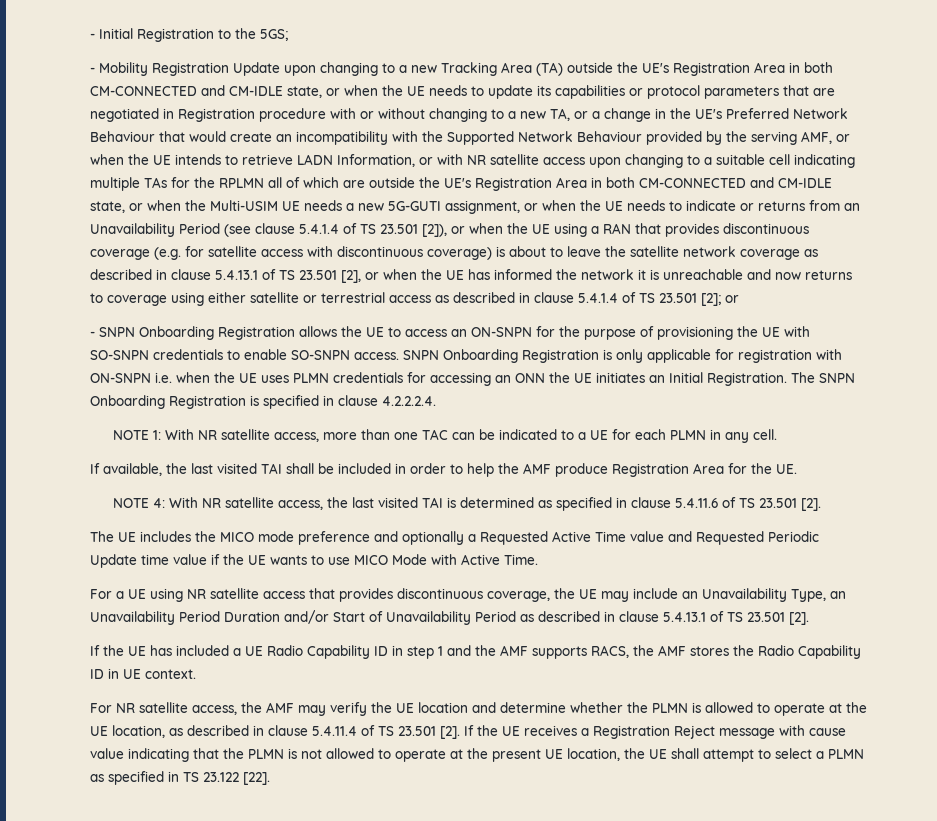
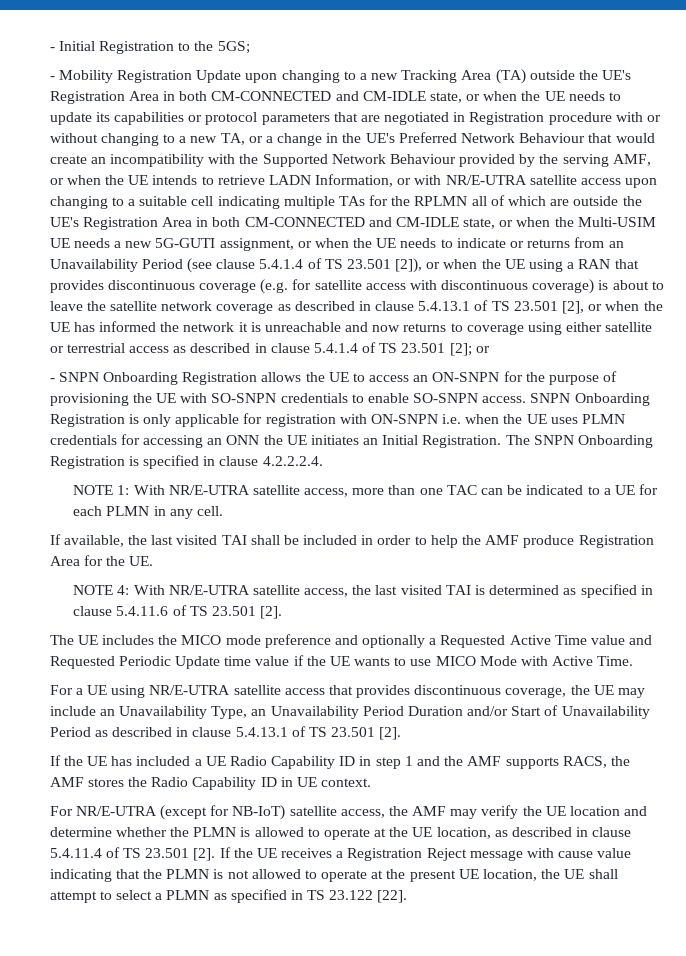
- - Mobility Registration Update upon changing to a new Tracking Area (TA) outside the UE's Registration Area in both CM-CONNECTED and CM-IDLE state, or when the UE needs to update its capabilities or protocol parameters that are negotiated in Registration procedure with or without changing to a new TA, or a change in the UE's Preferred Network Behaviour that would create an incompatibility with the Supported Network Behaviour provided by the serving AMF, or when the UE intends to retrieve LADN Information, or with NR satellite access upon changing to a suitable cell indicating multiple TAs for the RPLMN all of which are outside the UE's Registration Area in both CM-CONNECTED and CM-IDLE state, or when the Multi-USIM UE needs a new 5G-GUTI assignment, or when the UE needs to indicate or returns from an Unavailability Period (see clause 5.4.1.4 of TS 23.501 [2]), or when the UE using a RAN that provides discontinuous coverage (e.g. for satellite access with discontinuous coverage) is about to leave the satellite network coverage as described in clause 5.4.13.1 of TS 23.501 [2], or when the UE has informed the network it is unreachable and now returns to coverage using either satellite or terrestrial access as described in clause 5.4.1.4 of TS 23.501 [2];
+ - Mobility Registration Update upon changing to a new Tracking Area (TA) outside the UE's Registration Area in both CM-CONNECTED and CM-IDLE state, or when the UE needs to update its capabilities or protocol parameters that are negotiated in Registration procedure with or without changing to a new TA, or a change in the UE's Preferred Network Behaviour that would create an incompatibility with the Supported Network Behaviour provided by the serving AMF, or when the UE intends to retrieve LADN Information, or with NR/E-UTRA satellite access upon changing to a suitable cell indicating multiple TAs for the RPLMN all of which are outside the UE's Registration Area in both CM-CONNECTED and CM-IDLE state, or when the Multi-USIM UE needs a new 5G-GUTI assignment, or when the UE needs to indicate or returns from an Unavailability Period (see clause 5.4.1.4 of TS 23.501 [2]), or when the UE using a RAN that provides discontinuous coverage (e.g. for satellite access with discontinuous coverage) is about to leave the satellite network coverage as described in clause 5.4.13.1 of TS 23.501 [2], or when the UE has informed the network it is unreachable and now returns to coverage using either satellite or terrestrial access as described in clause 5.4.1.4 of TS 23.501 [2];
- NOTE 1: With NR satellite access, more than one TAC can be indicated to a UE for each PLMN in any cell.
+ NOTE 1: With NR/E-UTRA satellite access, more than one TAC can be indicated to a UE for each PLMN in any cell.
- NOTE 4: With NR satellite access, the last visited TAI is determined as specified in clause 5.4.11.6 of TS 23.501 [2].
+ NOTE 4: With NR/E-UTRA satellite access, the last visited TAI is determined as specified in clause 5.4.11.6 of TS 23.501 [2].
- For a UE using NR satellite access that provides discontinuous coverage, the UE may include an Unavailability Type, an Unavailability Period Duration and/or Start of Unavailability Period as described in clause 5.4.13.1 of TS 23.501 [2].
+ For a UE using NR/E-UTRA satellite access that provides discontinuous coverage, the UE may include an Unavailability Type, an Unavailability Period Duration and/or Start of Unavailability Period as described in clause 5.4.13.1 of TS 23.501 [2].
- For NR satellite access, the AMF may verify the UE location and determine whether the PLMN is allowed to operate at the UE location, as described in clause 5.4.11.4 of TS 23.501 [2].
+ For NR/E-UTRA (except for NB-IoT) satellite access, the AMF may verify the UE location and determine whether the PLMN is allowed to operate at the UE location, as described in clause 5.4.11.4 of TS 23.501 [2].

